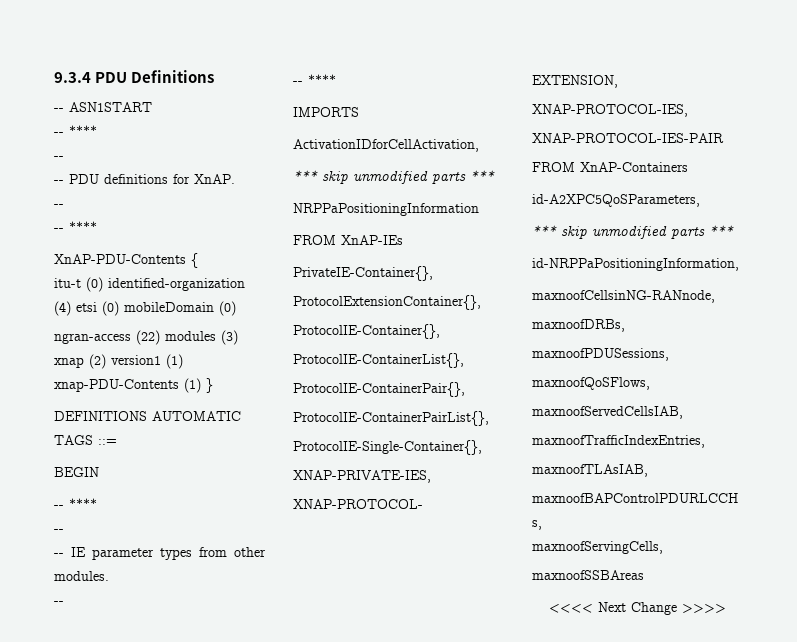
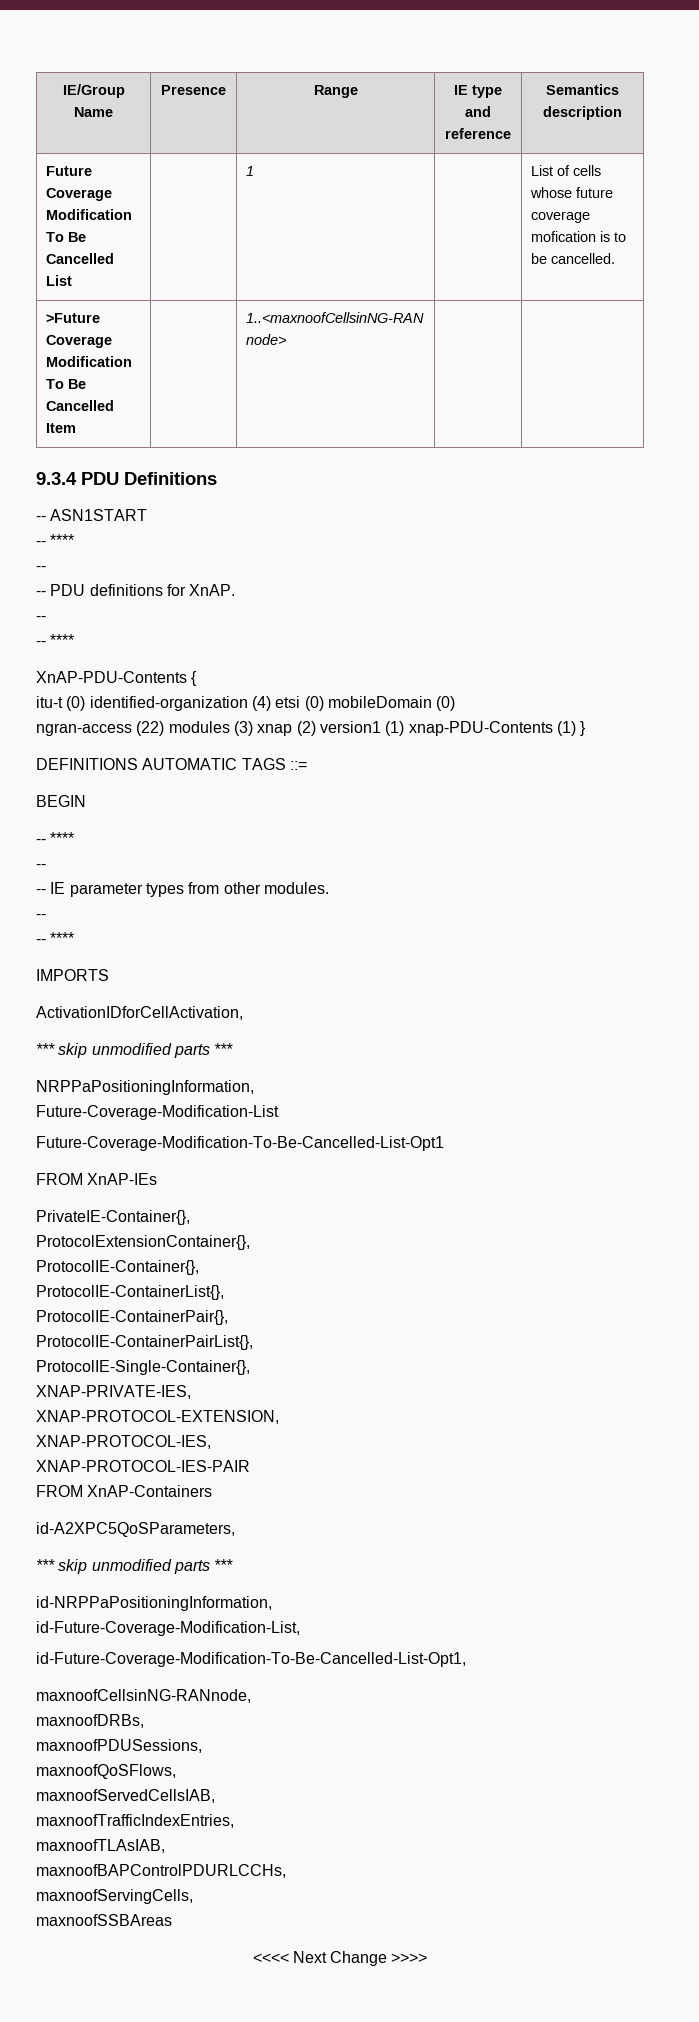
+ IE/Group Name | Presence | Range | IE type and reference | Semantics description
+ Future Coverage Modification To Be Cancelled List | | 1 | | List of cells whose future coverage mofication is to be cancelled.
+ >Future Coverage Modification To Be Cancelled Item | | 1..<maxnoofCellsinNG-RAN node> | |
- NRPPaPositioningInformation
+ NRPPaPositioningInformation,
+ Future-Coverage-Modification-List
+ Future-Coverage-Modification-To-Be-Cancelled-List-Opt1
+ id-Future-Coverage-Modification-List,
+ id-Future-Coverage-Modification-To-Be-Cancelled-List-Opt1,

